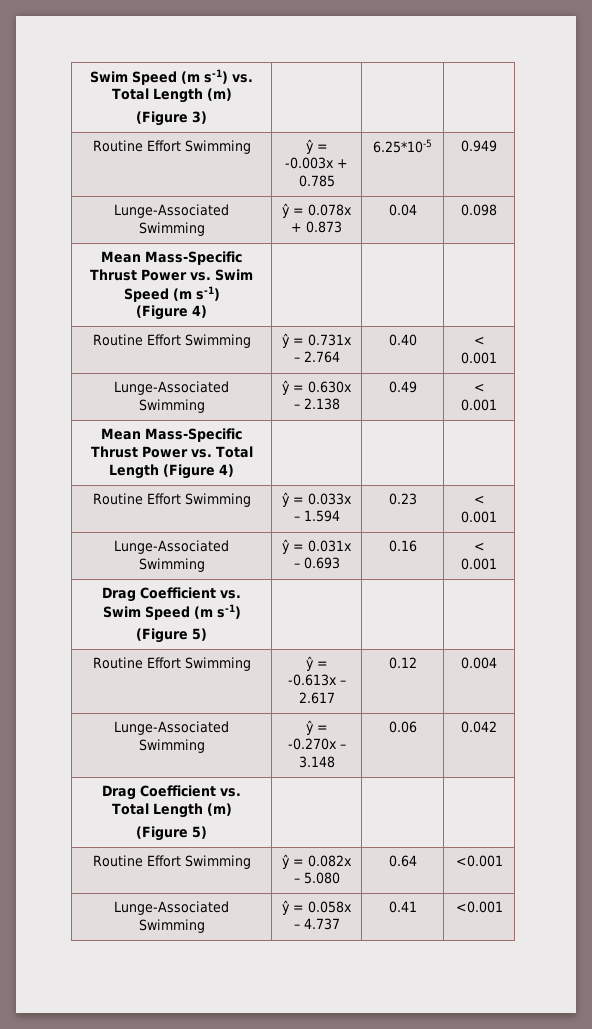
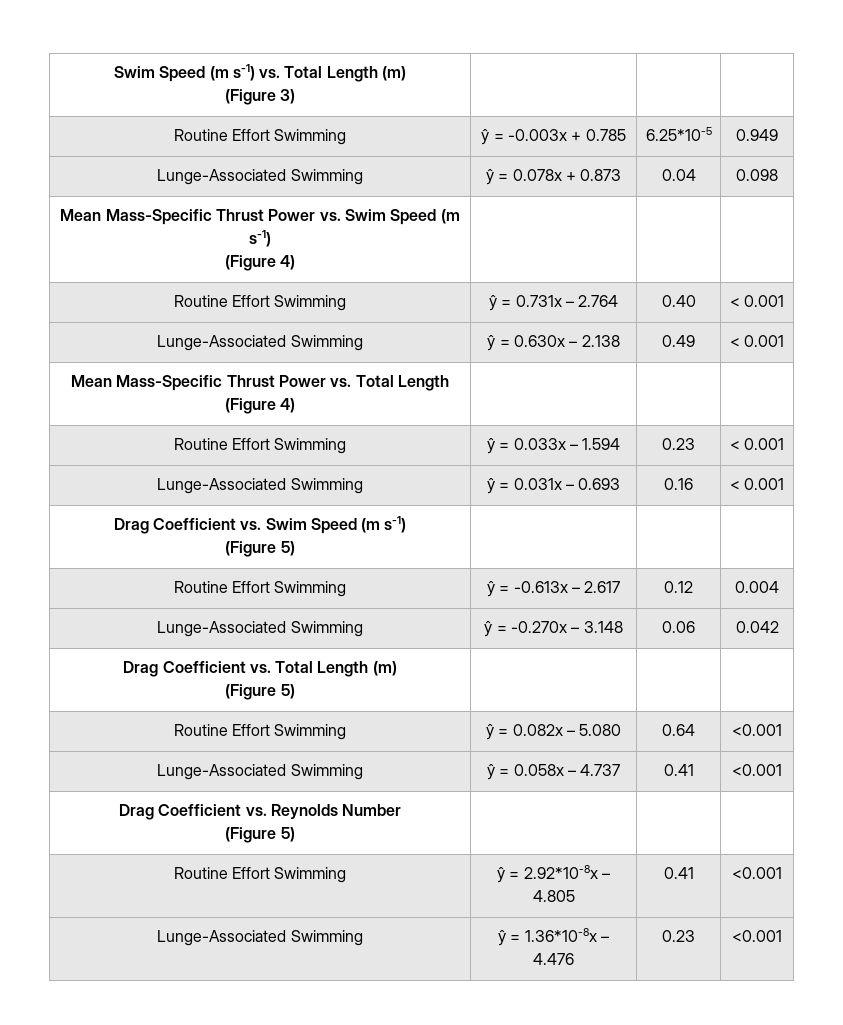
+ Drag Coefficient vs. Reynolds Number
+ (Figure 5) | | |
+ Routine Effort Swimming | ŷ = 2.92*10-8x – 4.805 | 0.41 | <0.001
+ Lunge-Associated Swimming | ŷ = 1.36*10-8x – 4.476 | 0.23 | <0.001

